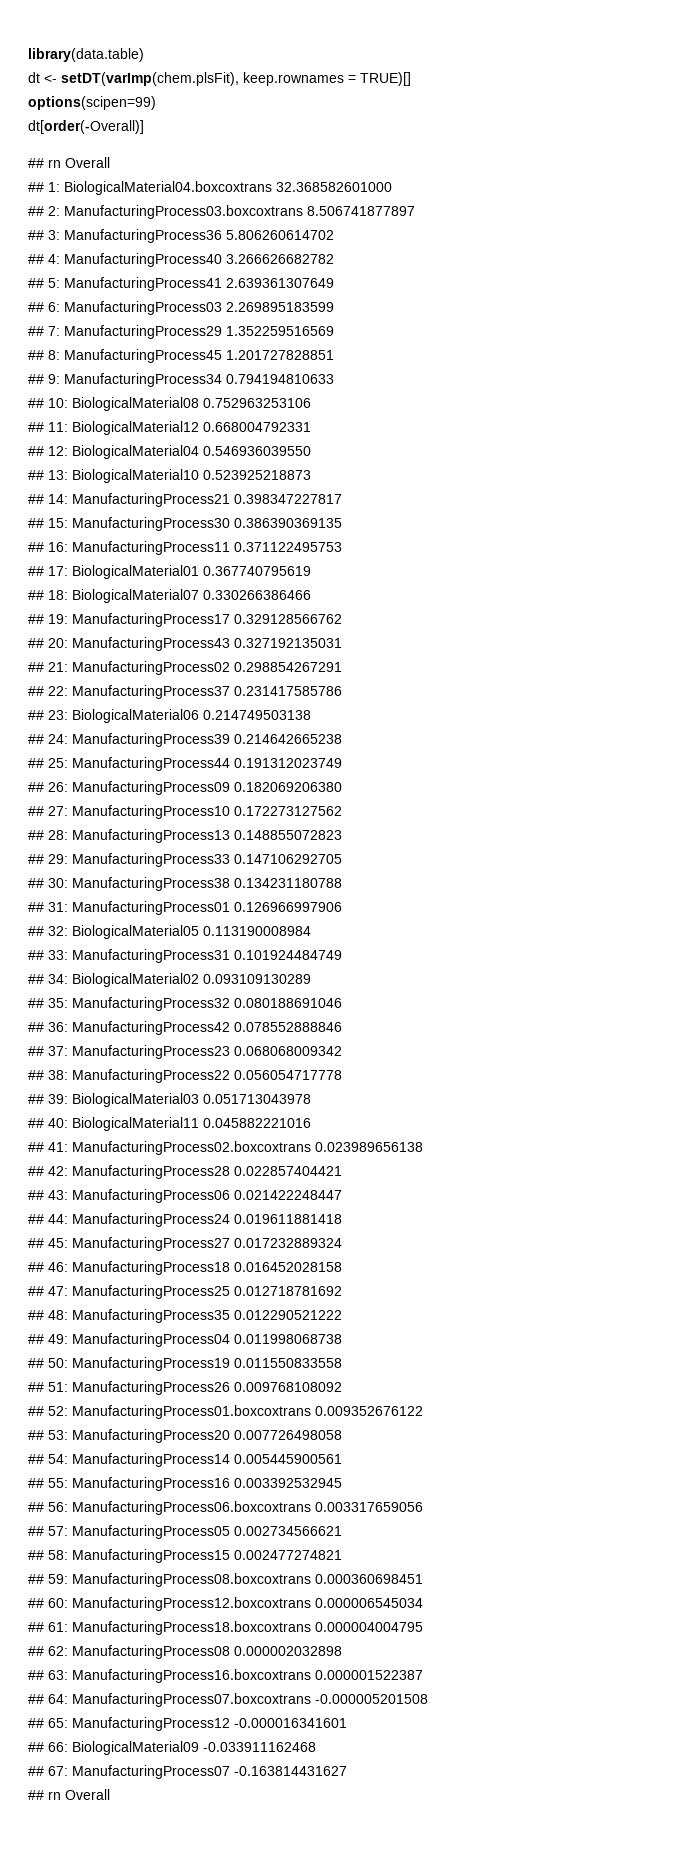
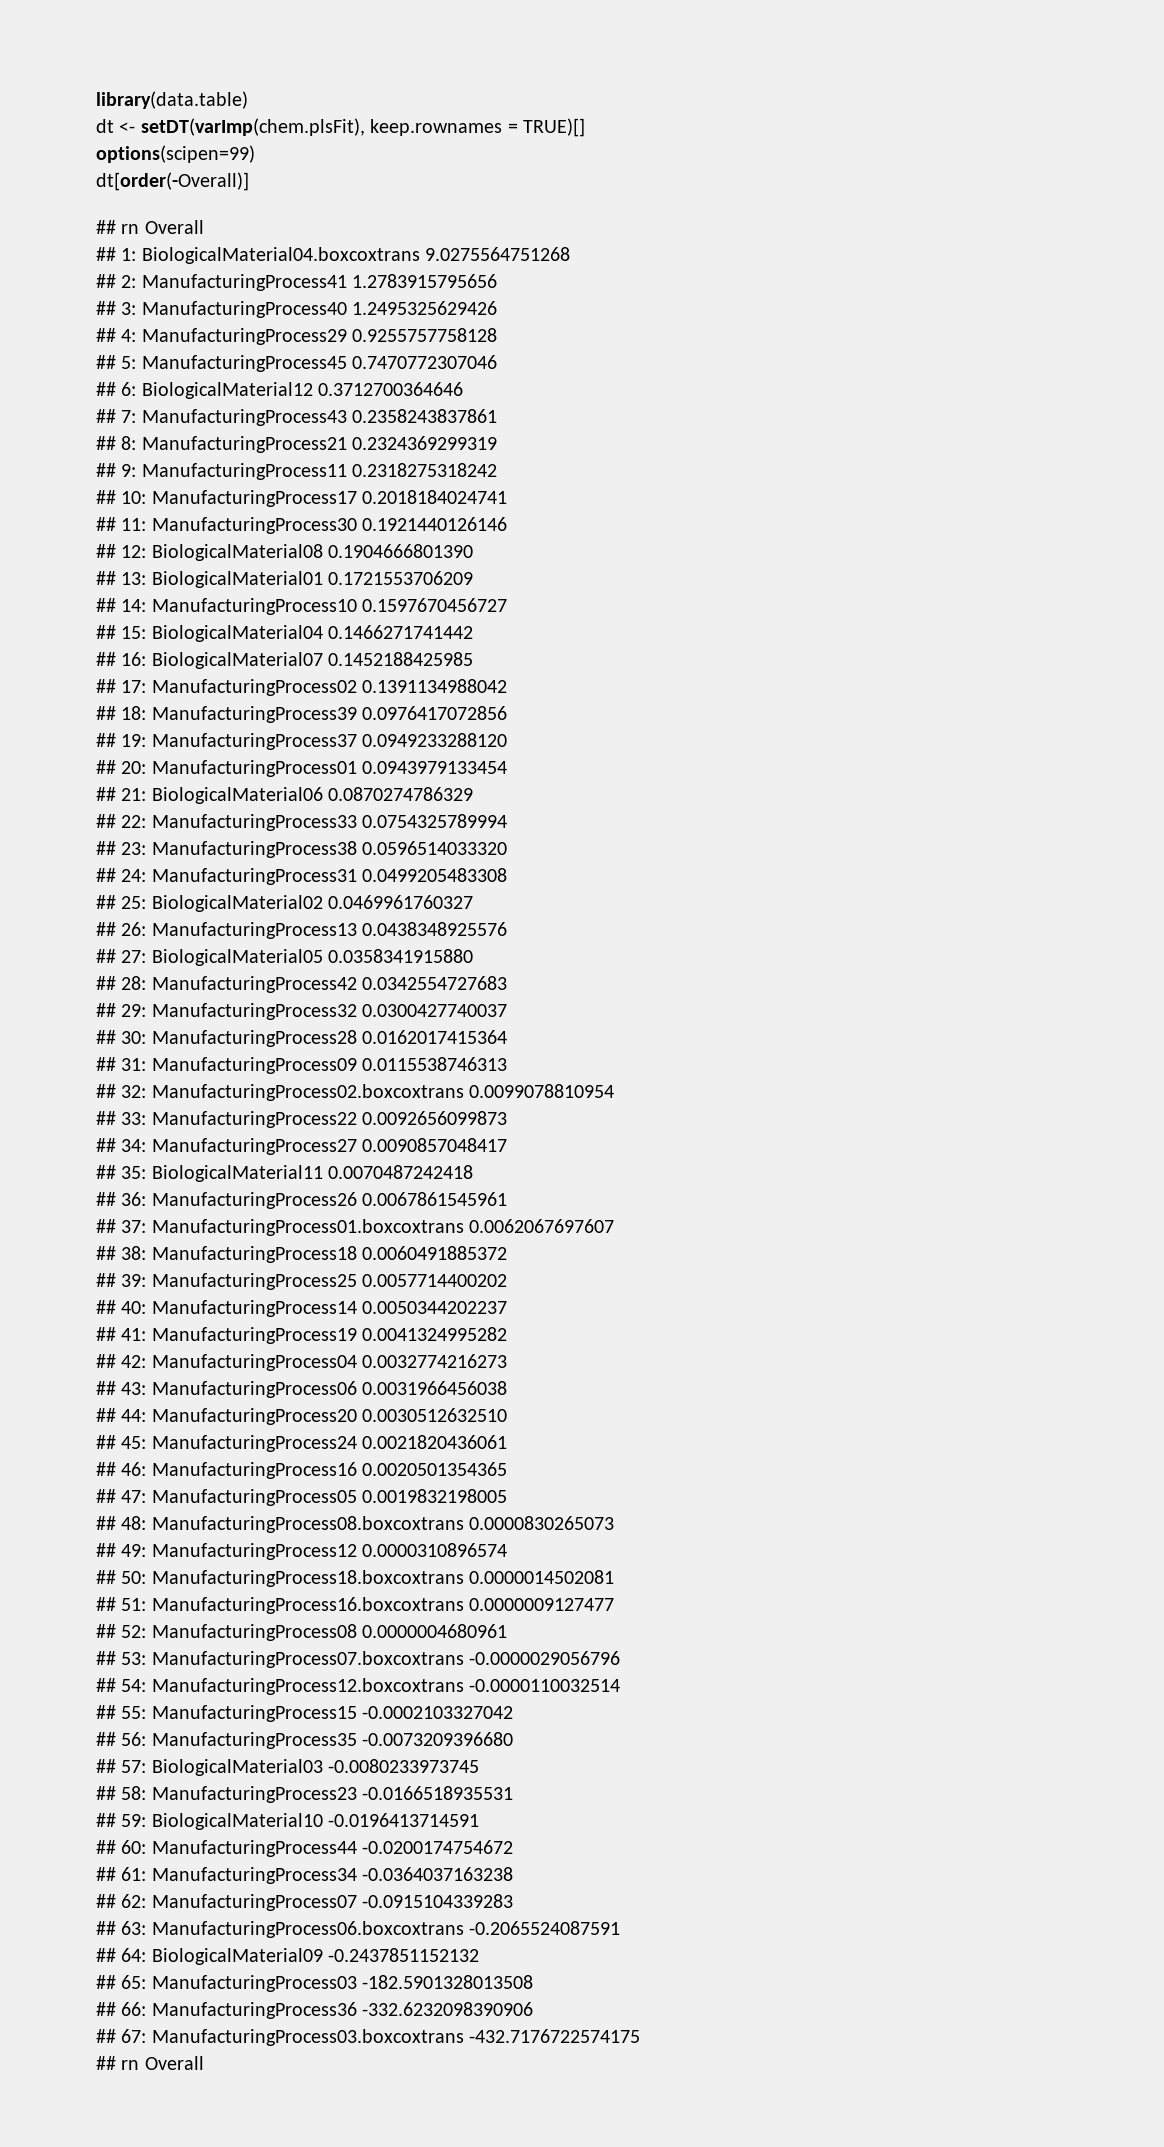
- ## 1: BiologicalMaterial04.boxcoxtrans 32.368582601000
+ ## 1: BiologicalMaterial04.boxcoxtrans 9.0275564751268
- ## 2: ManufacturingProcess03.boxcoxtrans 8.506741877897
+ ## 2: ManufacturingProcess41 1.2783915795656
- ## 3: ManufacturingProcess36 5.806260614702
+ ## 3: ManufacturingProcess40 1.2495325629426
- ## 4: ManufacturingProcess40 3.266626682782
+ ## 4: ManufacturingProcess29 0.9255757758128
- ## 5: ManufacturingProcess41 2.639361307649
+ ## 5: ManufacturingProcess45 0.7470772307046
- ## 6: ManufacturingProcess03 2.269895183599
+ ## 6: BiologicalMaterial12 0.3712700364646
- ## 7: ManufacturingProcess29 1.352259516569
+ ## 7: ManufacturingProcess43 0.2358243837861
- ## 8: ManufacturingProcess45 1.201727828851
+ ## 8: ManufacturingProcess21 0.2324369299319
- ## 9: ManufacturingProcess34 0.794194810633
+ ## 9: ManufacturingProcess11 0.2318275318242
- ## 10: BiologicalMaterial08 0.752963253106
+ ## 10: ManufacturingProcess17 0.2018184024741
- ## 11: BiologicalMaterial12 0.668004792331
+ ## 11: ManufacturingProcess30 0.1921440126146
- ## 12: BiologicalMaterial04 0.546936039550
+ ## 12: BiologicalMaterial08 0.1904666801390
- ## 13: BiologicalMaterial10 0.523925218873
+ ## 13: BiologicalMaterial01 0.1721553706209
- ## 14: ManufacturingProcess21 0.398347227817
+ ## 14: ManufacturingProcess10 0.1597670456727
- ## 15: ManufacturingProcess30 0.386390369135
+ ## 15: BiologicalMaterial04 0.1466271741442
- ## 16: ManufacturingProcess11 0.371122495753
+ ## 16: BiologicalMaterial07 0.1452188425985
- ## 17: BiologicalMaterial01 0.367740795619
+ ## 17: ManufacturingProcess02 0.1391134988042
- ## 18: BiologicalMaterial07 0.330266386466
+ ## 18: ManufacturingProcess39 0.0976417072856
- ## 19: ManufacturingProcess17 0.329128566762
+ ## 19: ManufacturingProcess37 0.0949233288120
- ## 20: ManufacturingProcess43 0.327192135031
+ ## 20: ManufacturingProcess01 0.0943979133454
- ## 21: ManufacturingProcess02 0.298854267291
+ ## 21: BiologicalMaterial06 0.0870274786329
- ## 22: ManufacturingProcess37 0.231417585786
+ ## 22: ManufacturingProcess33 0.0754325789994
- ## 23: BiologicalMaterial06 0.214749503138
+ ## 23: ManufacturingProcess38 0.0596514033320
- ## 24: ManufacturingProcess39 0.214642665238
+ ## 24: ManufacturingProcess31 0.0499205483308
- ## 25: ManufacturingProcess44 0.191312023749
+ ## 25: BiologicalMaterial02 0.0469961760327
- ## 26: ManufacturingProcess09 0.182069206380
+ ## 26: ManufacturingProcess13 0.0438348925576
- ## 27: ManufacturingProcess10 0.172273127562
+ ## 27: BiologicalMaterial05 0.0358341915880
- ## 28: ManufacturingProcess13 0.148855072823
+ ## 28: ManufacturingProcess42 0.0342554727683
- ## 29: ManufacturingProcess33 0.147106292705
+ ## 29: ManufacturingProcess32 0.0300427740037
- ## 30: ManufacturingProcess38 0.134231180788
+ ## 30: ManufacturingProcess28 0.0162017415364
- ## 31: ManufacturingProcess01 0.126966997906
+ ## 31: ManufacturingProcess09 0.0115538746313
- ## 32: BiologicalMaterial05 0.113190008984
+ ## 32: ManufacturingProcess02.boxcoxtrans 0.0099078810954
- ## 33: ManufacturingProcess31 0.101924484749
+ ## 33: ManufacturingProcess22 0.0092656099873
- ## 34: BiologicalMaterial02 0.093109130289
+ ## 34: ManufacturingProcess27 0.0090857048417
- ## 35: ManufacturingProcess32 0.080188691046
+ ## 35: BiologicalMaterial11 0.0070487242418
- ## 36: ManufacturingProcess42 0.078552888846
+ ## 36: ManufacturingProcess26 0.0067861545961
- ## 37: ManufacturingProcess23 0.068068009342
+ ## 37: ManufacturingProcess01.boxcoxtrans 0.0062067697607
- ## 38: ManufacturingProcess22 0.056054717778
+ ## 38: ManufacturingProcess18 0.0060491885372
- ## 39: BiologicalMaterial03 0.051713043978
+ ## 39: ManufacturingProcess25 0.0057714400202
- ## 40: BiologicalMaterial11 0.045882221016
+ ## 40: ManufacturingProcess14 0.0050344202237
- ## 41: ManufacturingProcess02.boxcoxtrans 0.023989656138
+ ## 41: ManufacturingProcess19 0.0041324995282
- ## 42: ManufacturingProcess28 0.022857404421
+ ## 42: ManufacturingProcess04 0.0032774216273
- ## 43: ManufacturingProcess06 0.021422248447
+ ## 43: ManufacturingProcess06 0.0031966456038
- ## 44: ManufacturingProcess24 0.019611881418
+ ## 44: ManufacturingProcess20 0.0030512632510
- ## 45: ManufacturingProcess27 0.017232889324
+ ## 45: ManufacturingProcess24 0.0021820436061
- ## 46: ManufacturingProcess18 0.016452028158
+ ## 46: ManufacturingProcess16 0.0020501354365
- ## 47: ManufacturingProcess25 0.012718781692
+ ## 47: ManufacturingProcess05 0.0019832198005
- ## 48: ManufacturingProcess35 0.012290521222
+ ## 48: ManufacturingProcess08.boxcoxtrans 0.0000830265073
- ## 49: ManufacturingProcess04 0.011998068738
+ ## 49: ManufacturingProcess12 0.0000310896574
- ## 50: ManufacturingProcess19 0.011550833558
+ ## 50: ManufacturingProcess18.boxcoxtrans 0.0000014502081
- ## 51: ManufacturingProcess26 0.009768108092
+ ## 51: ManufacturingProcess16.boxcoxtrans 0.0000009127477
- ## 52: ManufacturingProcess01.boxcoxtrans 0.009352676122
+ ## 52: ManufacturingProcess08 0.0000004680961
- ## 53: ManufacturingProcess20 0.007726498058
+ ## 53: ManufacturingProcess07.boxcoxtrans -0.0000029056796
- ## 54: ManufacturingProcess14 0.005445900561
+ ## 54: ManufacturingProcess12.boxcoxtrans -0.0000110032514
- ## 55: ManufacturingProcess16 0.003392532945
+ ## 55: ManufacturingProcess15 -0.0002103327042
- ## 56: ManufacturingProcess06.boxcoxtrans 0.003317659056
+ ## 56: ManufacturingProcess35 -0.0073209396680
- ## 57: ManufacturingProcess05 0.002734566621
+ ## 57: BiologicalMaterial03 -0.0080233973745
- ## 58: ManufacturingProcess15 0.002477274821
+ ## 58: ManufacturingProcess23 -0.0166518935531
- ## 59: ManufacturingProcess08.boxcoxtrans 0.000360698451
+ ## 59: BiologicalMaterial10 -0.0196413714591
- ## 60: ManufacturingProcess12.boxcoxtrans 0.000006545034
+ ## 60: ManufacturingProcess44 -0.0200174754672
- ## 61: ManufacturingProcess18.boxcoxtrans 0.000004004795
+ ## 61: ManufacturingProcess34 -0.0364037163238
- ## 62: ManufacturingProcess08 0.000002032898
+ ## 62: ManufacturingProcess07 -0.0915104339283
- ## 63: ManufacturingProcess16.boxcoxtrans 0.000001522387
+ ## 63: ManufacturingProcess06.boxcoxtrans -0.2065524087591
- ## 64: ManufacturingProcess07.boxcoxtrans -0.000005201508
+ ## 64: BiologicalMaterial09 -0.2437851152132
- ## 65: ManufacturingProcess12 -0.000016341601
+ ## 65: ManufacturingProcess03 -182.5901328013508
- ## 66: BiologicalMaterial09 -0.033911162468
+ ## 66: ManufacturingProcess36 -332.6232098390906
- ## 67: ManufacturingProcess07 -0.163814431627
+ ## 67: ManufacturingProcess03.boxcoxtrans -432.7176722574175

